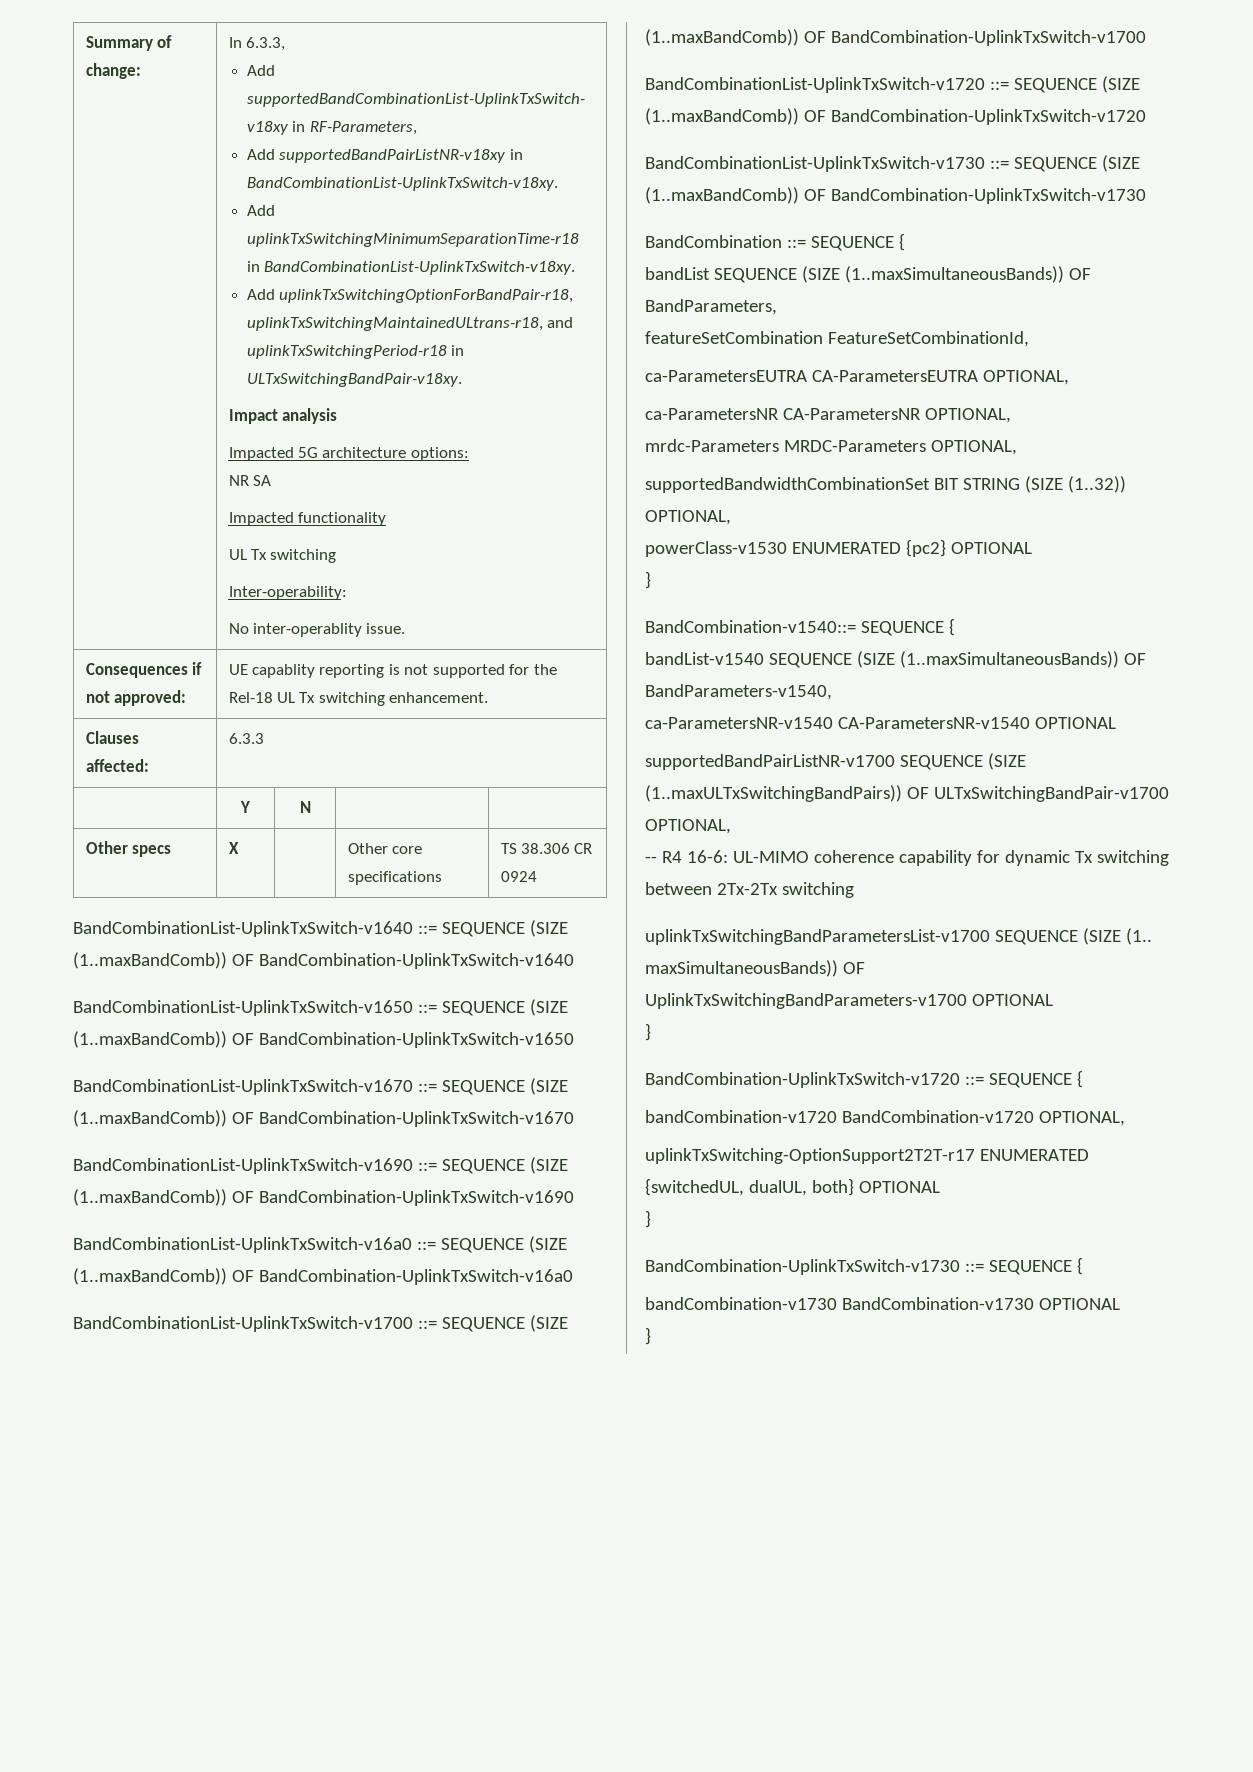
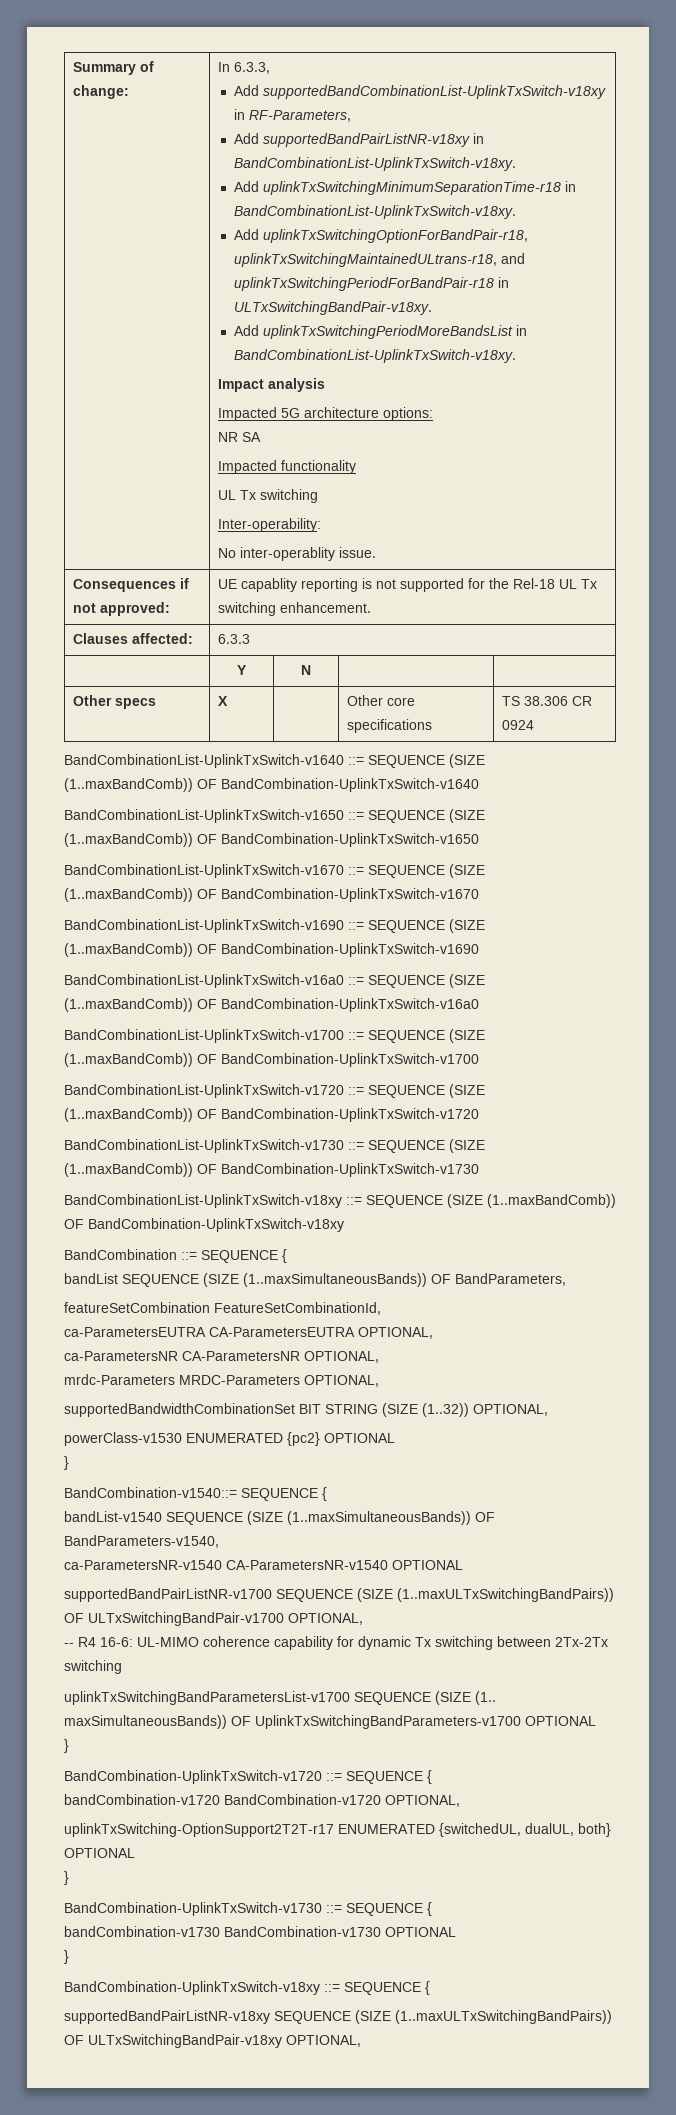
- Add uplinkTxSwitchingOptionForBandPair-r18, uplinkTxSwitchingMaintainedULtrans-r18, and uplinkTxSwitchingPeriod-r18 in ULTxSwitchingBandPair-v18xy.
+ Add uplinkTxSwitchingOptionForBandPair-r18, uplinkTxSwitchingMaintainedULtrans-r18, and uplinkTxSwitchingPeriodForBandPair-r18 in ULTxSwitchingBandPair-v18xy.
+ Add uplinkTxSwitchingPeriodMoreBandsList in BandCombinationList-UplinkTxSwitch-v18xy.
+ BandCombinationList-UplinkTxSwitch-v18xy ::= SEQUENCE (SIZE (1..maxBandComb)) OF BandCombination-UplinkTxSwitch-v18xy
+ BandCombination-UplinkTxSwitch-v18xy ::= SEQUENCE {
+ supportedBandPairListNR-v18xy SEQUENCE (SIZE (1..maxULTxSwitchingBandPairs)) OF ULTxSwitchingBandPair-v18xy OPTIONAL,

